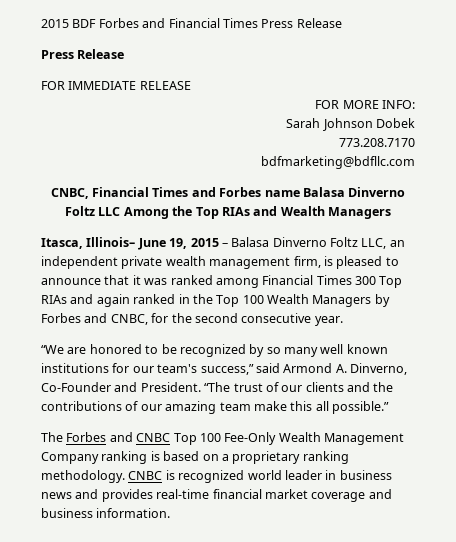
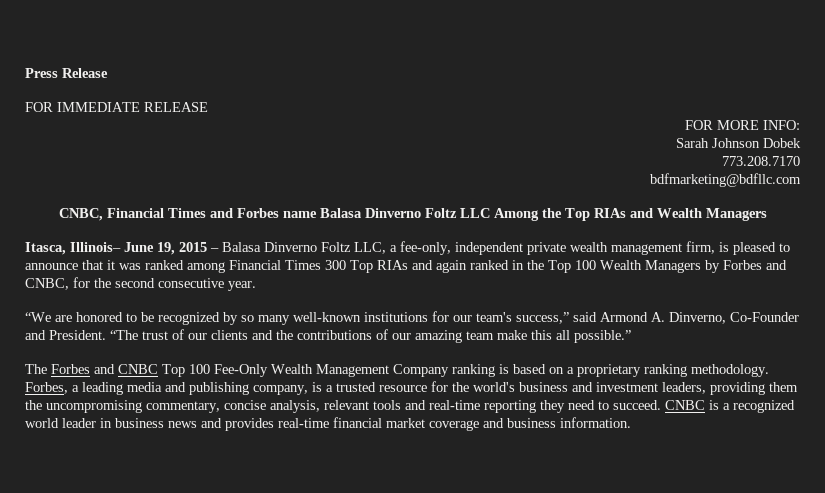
- 2015 BDF Forbes and Financial Times Press Release
- Itasca, Illinois– June 19, 2015 – Balasa Dinverno Foltz LLC, an independent private wealth management firm, is pleased to announce that it was ranked among Financial Times 300 Top RIAs and again ranked in the Top 100 Wealth Managers by Forbes and CNBC, for the second consecutive year.
+ Itasca, Illinois– June 19, 2015 – Balasa Dinverno Foltz LLC, a fee-only, independent private wealth management firm, is pleased to announce that it was ranked among Financial Times 300 Top RIAs and again ranked in the Top 100 Wealth Managers by Forbes and CNBC, for the second consecutive year.
- “We are honored to be recognized by so many well known institutions for our team's success,” said Armond A. Dinverno, Co-Founder and President.
+ “We are honored to be recognized by so many well-known institutions for our team's success,” said Armond A. Dinverno, Co-Founder and President.
+ Forbes, a leading media and publishing company, is a trusted resource for the world's business and investment leaders, providing them the uncompromising commentary, concise analysis, relevant tools and real-time reporting they need to succeed.
- CNBC is recognized world leader in business news and provides real-time financial market coverage and business information.
+ CNBC is a recognized world leader in business news and provides real-time financial market coverage and business information.

